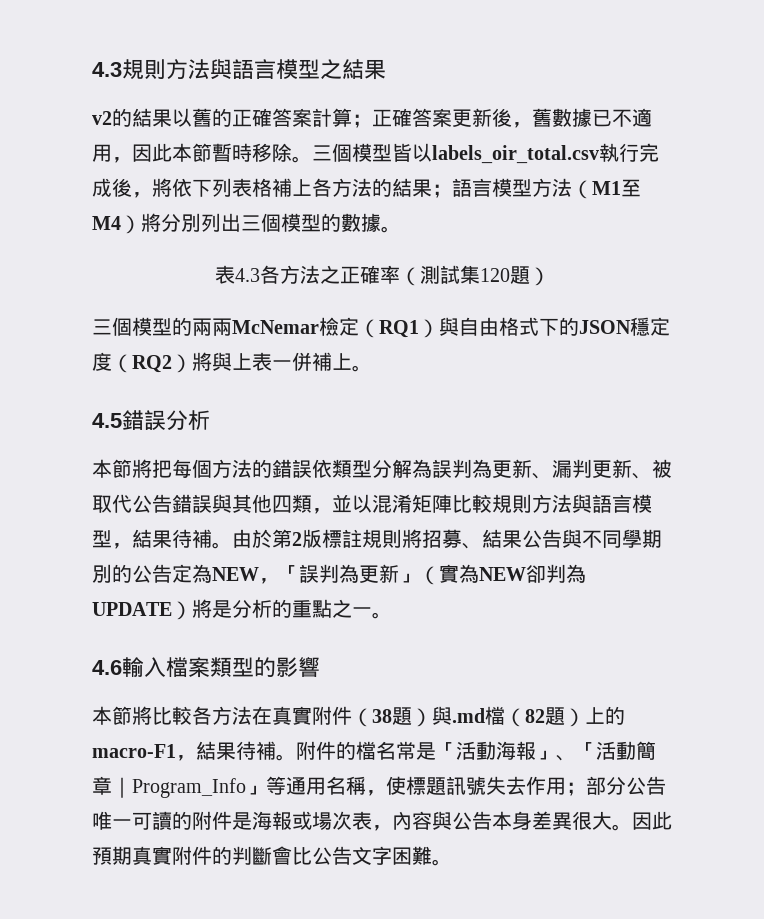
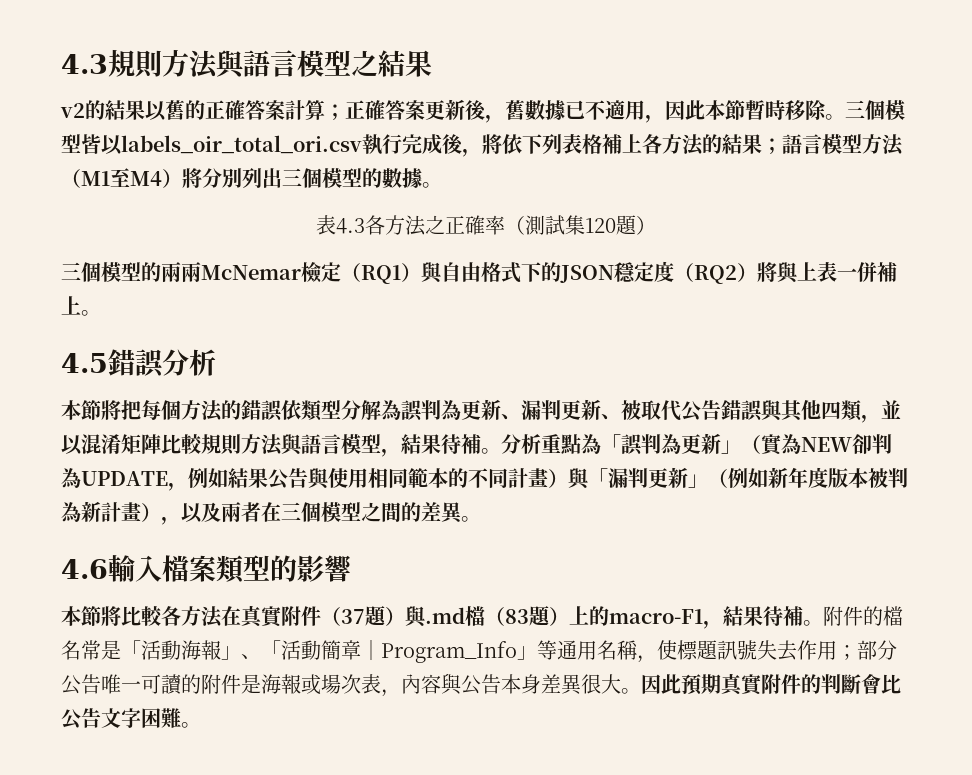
- 三個模型皆以labels_oir_total.csv執行完成後，將依下列表格補上各方法的結果；語言模型方法（M1至M4）將分別列出三個模型的數據。
+ 三個模型皆以labels_oir_total_ori.csv執行完成後，將依下列表格補上各方法的結果；語言模型方法（M1至M4）將分別列出三個模型的數據。
- 由於第2版標註規則將招募、結果公告與不同學期別的公告定為NEW，「誤判為更新」（實為NEW卻判為UPDATE）將是分析的重點之一。
+ 分析重點為「誤判為更新」（實為NEW卻判為UPDATE，例如結果公告與使用相同範本的不同計畫）與「漏判更新」（例如新年度版本被判為新計畫），以及兩者在三個模型之間的差異。
- 本節將比較各方法在真實附件（38題）與.md檔（82題）上的macro-F1，結果待補。
+ 本節將比較各方法在真實附件（37題）與.md檔（83題）上的macro-F1，結果待補。

